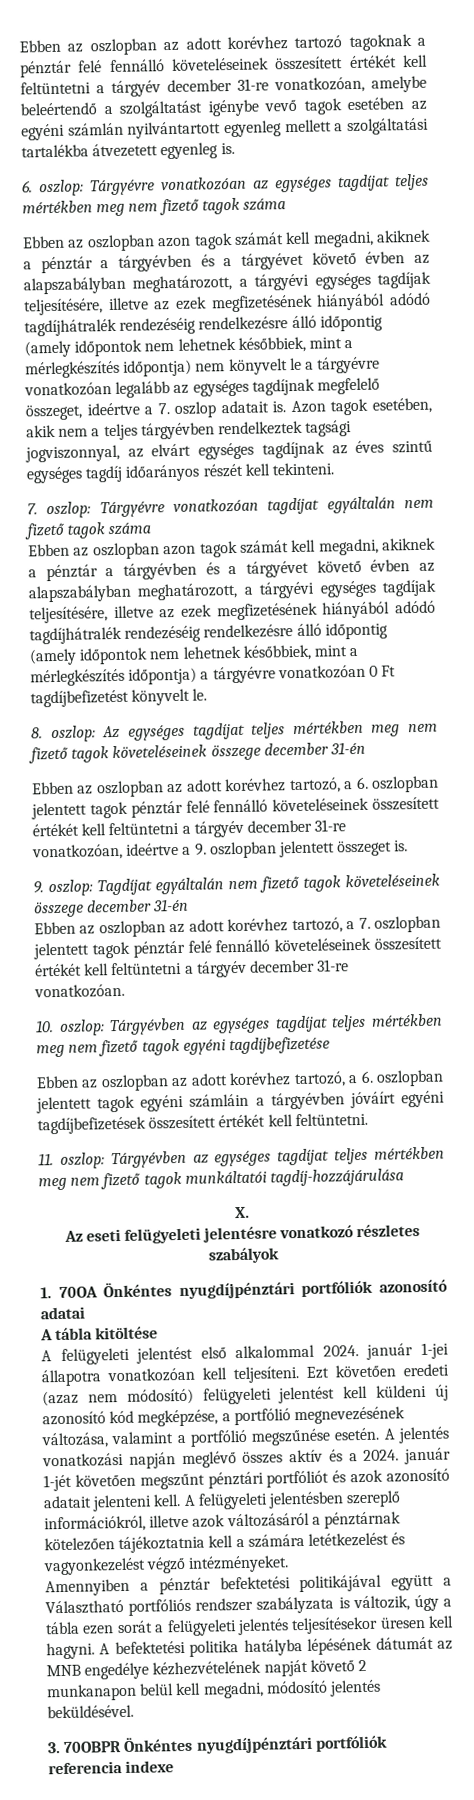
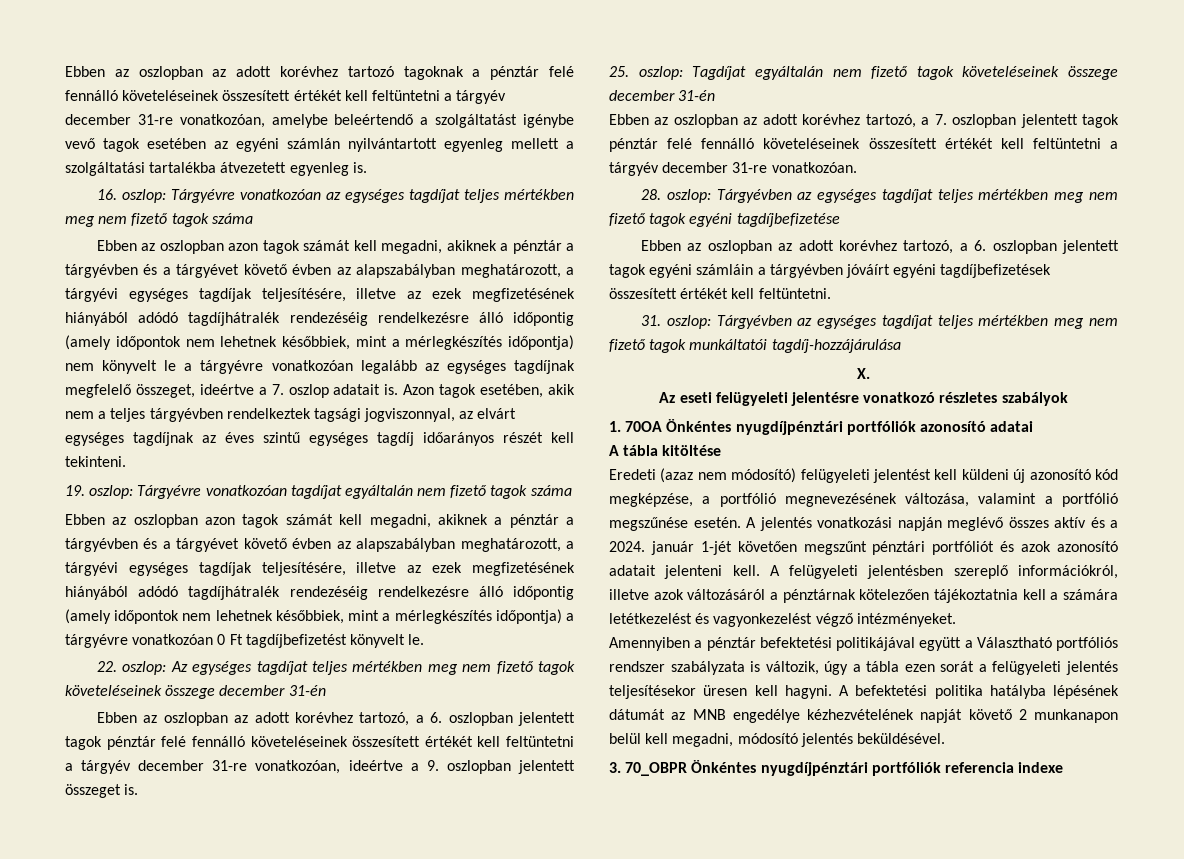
- 6. oszlop: Tárgyévre vonatkozóan az egységes tagdíjat teljes mértékben meg nem fizető tagok száma
+ 16. oszlop: Tárgyévre vonatkozóan az egységes tagdíjat teljes mértékben meg nem fizető tagok száma
- 7. oszlop: Tárgyévre vonatkozóan tagdíjat egyáltalán nem fizető tagok száma
+ 19. oszlop: Tárgyévre vonatkozóan tagdíjat egyáltalán nem fizető tagok száma
- 8. oszlop: Az egységes tagdíjat teljes mértékben meg nem fizető tagok követeléseinek összege december 31-én
+ 22. oszlop: Az egységes tagdíjat teljes mértékben meg nem fizető tagok követeléseinek összege december 31-én
- 9. oszlop: Tagdíjat egyáltalán nem fizető tagok követeléseinek összege december 31-én
+ 25. oszlop: Tagdíjat egyáltalán nem fizető tagok követeléseinek összege december 31-én
- 10. oszlop: Tárgyévben az egységes tagdíjat teljes mértékben meg nem fizető tagok egyéni tagdíjbefizetése
+ 28. oszlop: Tárgyévben az egységes tagdíjat teljes mértékben meg nem fizető tagok egyéni tagdíjbefizetése
- 11. oszlop: Tárgyévben az egységes tagdíjat teljes mértékben meg nem fizető tagok munkáltatói tagdíj-hozzájárulása
+ 31. oszlop: Tárgyévben az egységes tagdíjat teljes mértékben meg nem fizető tagok munkáltatói tagdíj-hozzájárulása
- A felügyeleti jelentést első alkalommal 2024. január 1-jei állapotra vonatkozóan kell teljesíteni. Ezt követően eredeti (azaz nem módosító) felügyeleti jelentést kell küldeni új azonosító kód megképzése, a portfólió megnevezésének változása, valamint a portfólió megszűnése esetén.
+ Eredeti (azaz nem módosító) felügyeleti jelentést kell küldeni új azonosító kód megképzése, a portfólió megnevezésének változása, valamint a portfólió megszűnése esetén.
- 3. 70OBPR Önkéntes nyugdíjpénztári portfóliók referencia indexe
+ 3. 70_OBPR Önkéntes nyugdíjpénztári portfóliók referencia indexe

